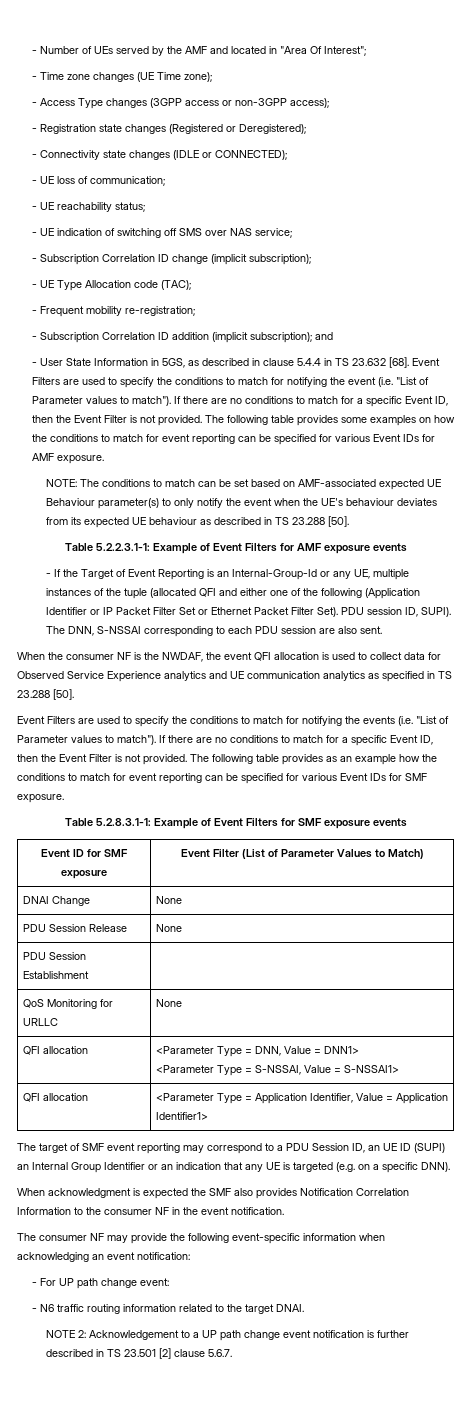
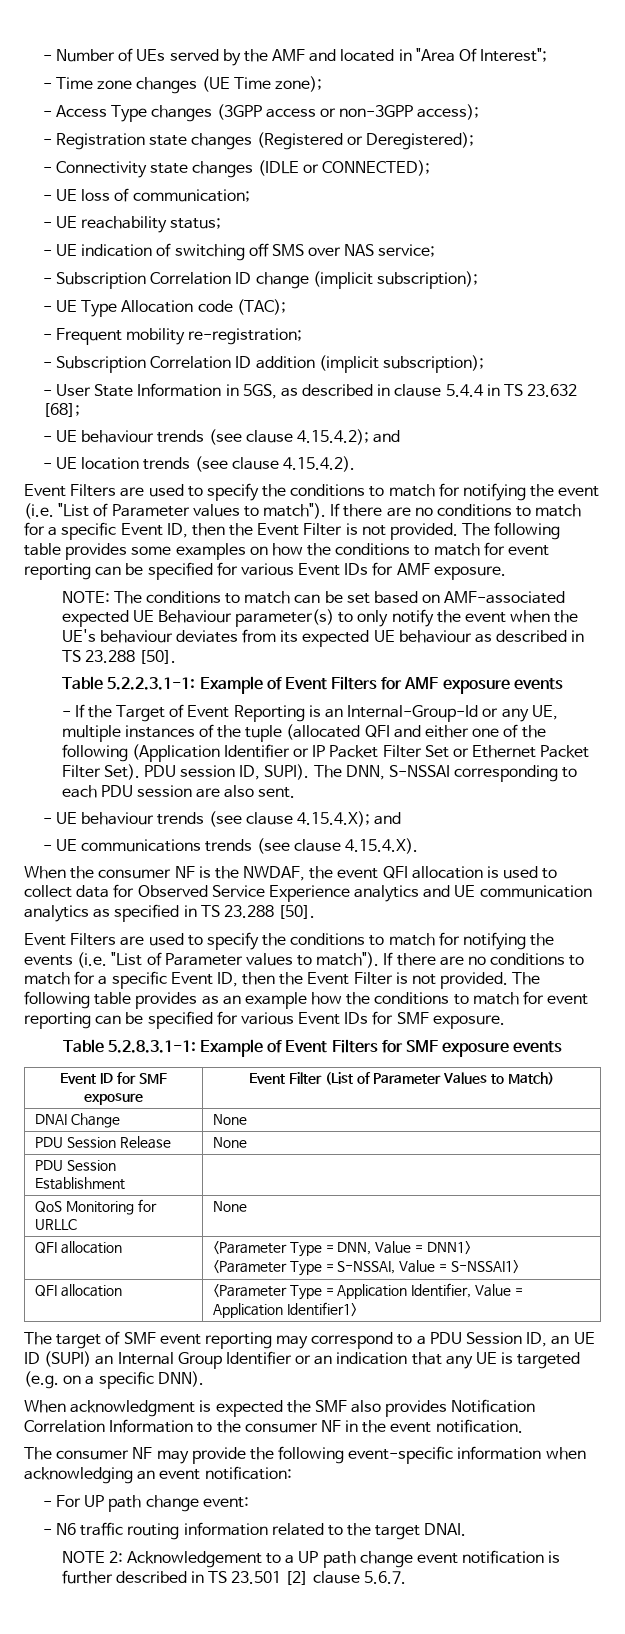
- - Subscription Correlation ID addition (implicit subscription); and
+ - Subscription Correlation ID addition (implicit subscription);
- - User State Information in 5GS, as described in clause 5.4.4 in TS 23.632 [68]. Event Filters are used to specify the conditions to match for notifying the event (i.e. "List of Parameter values to match").
+ - User State Information in 5GS, as described in clause 5.4.4 in TS 23.632 [68];
+ - UE behaviour trends (see clause 4.15.4.2); and
+ - UE location trends (see clause 4.15.4.2).
+ Event Filters are used to specify the conditions to match for notifying the event (i.e. "List of Parameter values to match").
+ - UE behaviour trends (see clause 4.15.4.X); and
+ - UE communications trends (see clause 4.15.4.X).

